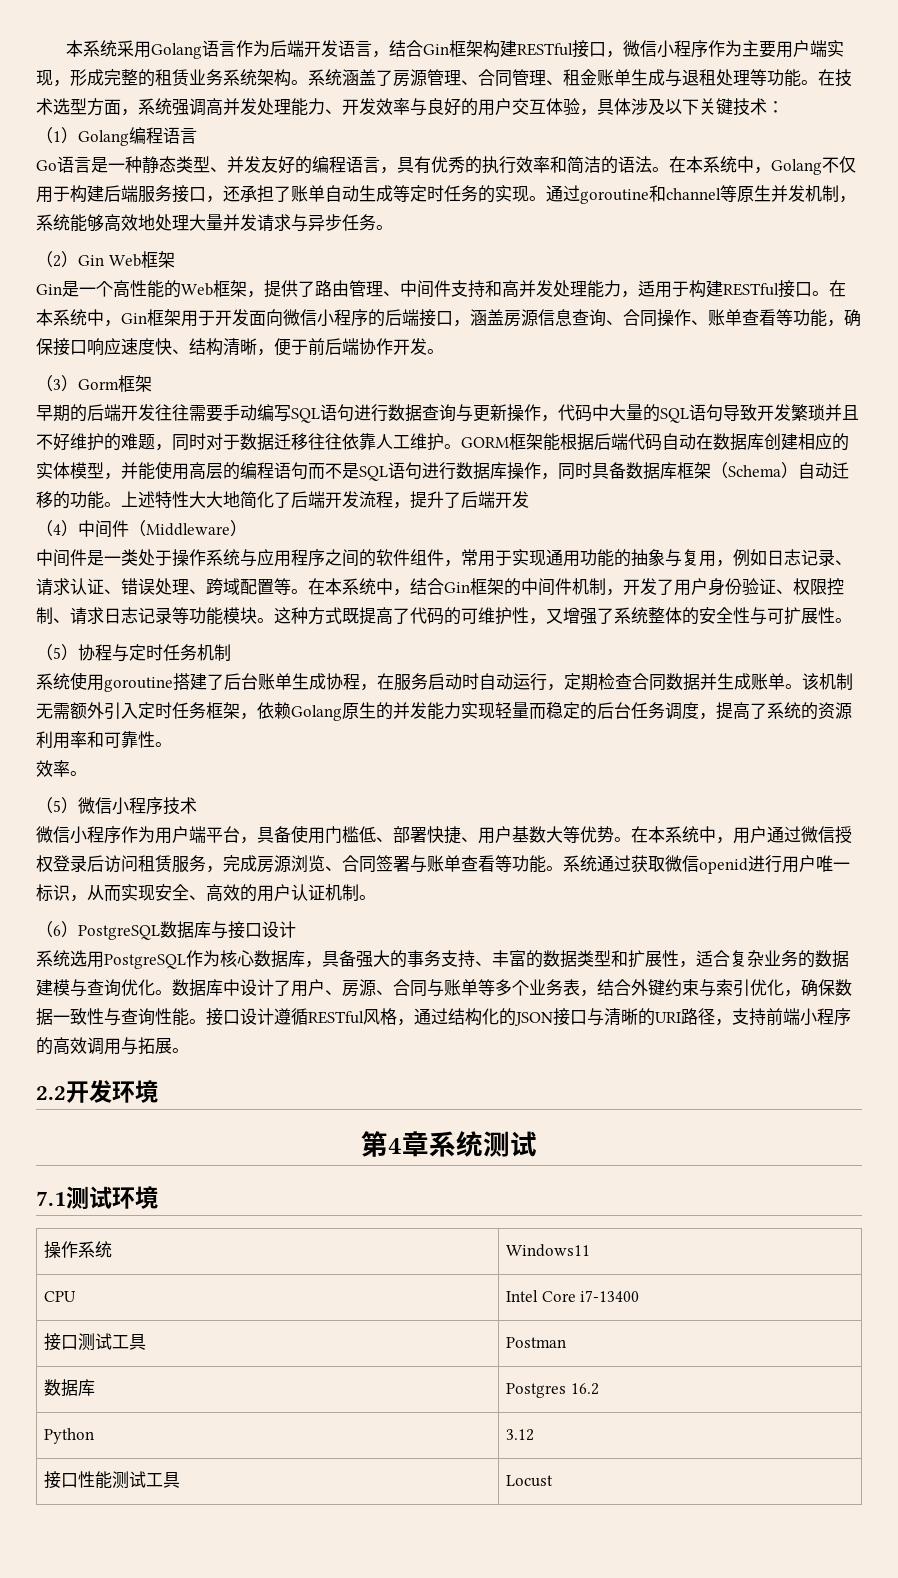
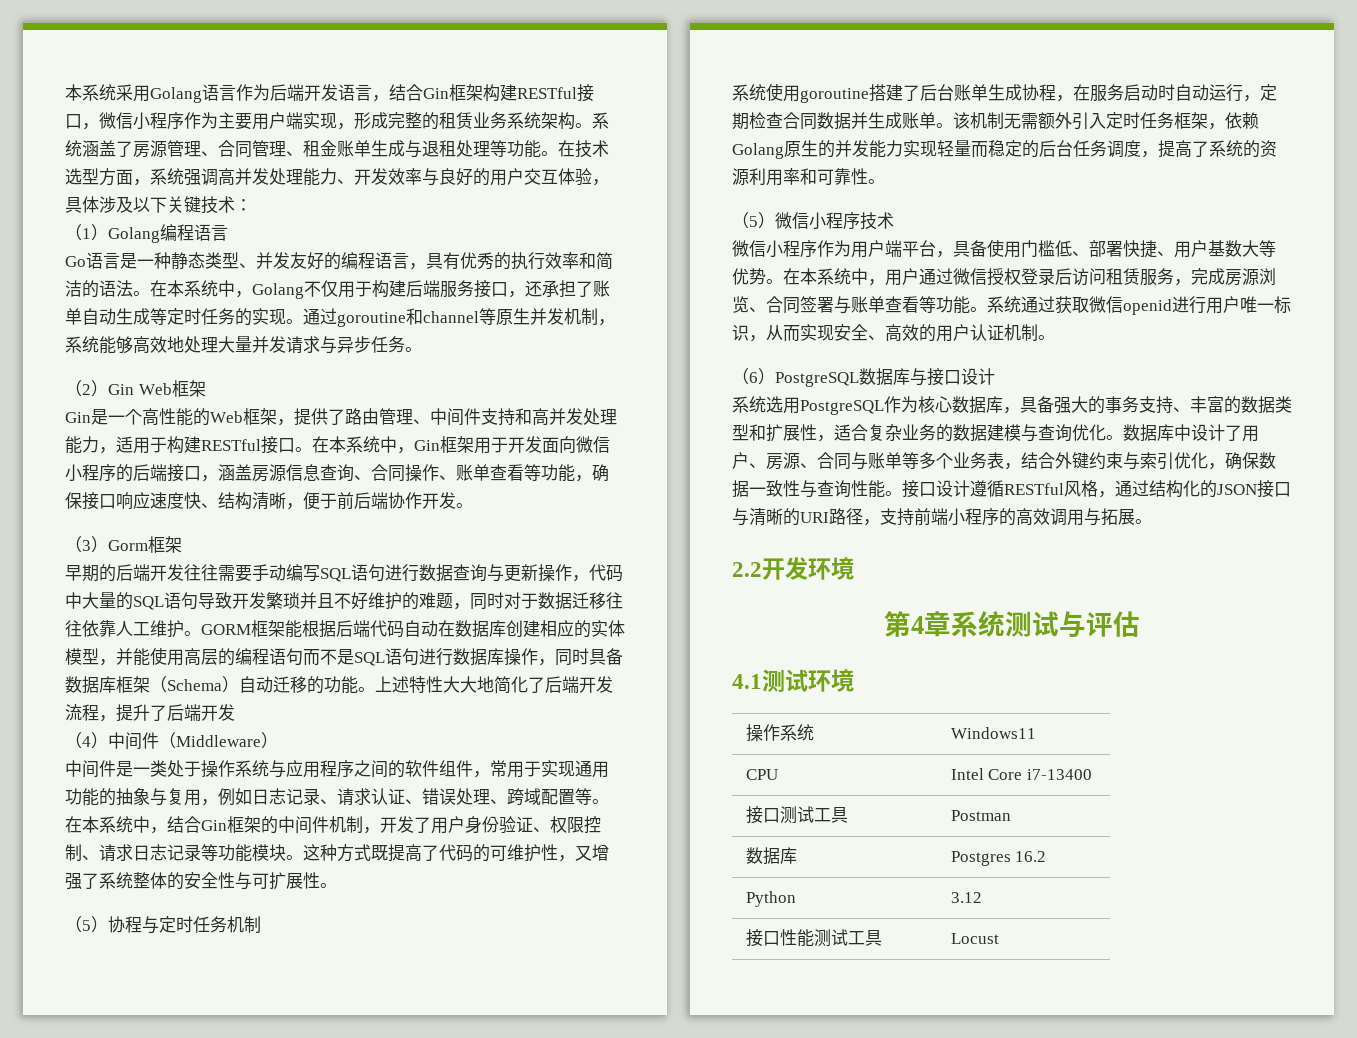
- 效率。
- 第4章系统测试
- 7.1测试环境
+ 第4章系统测试与评估
+ 4.1测试环境

